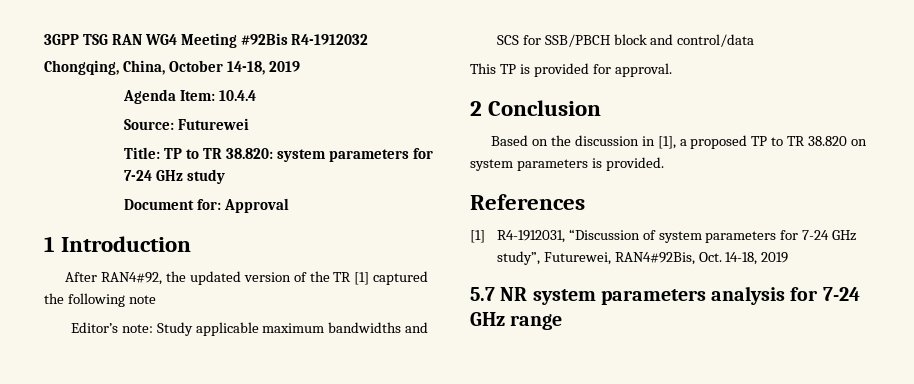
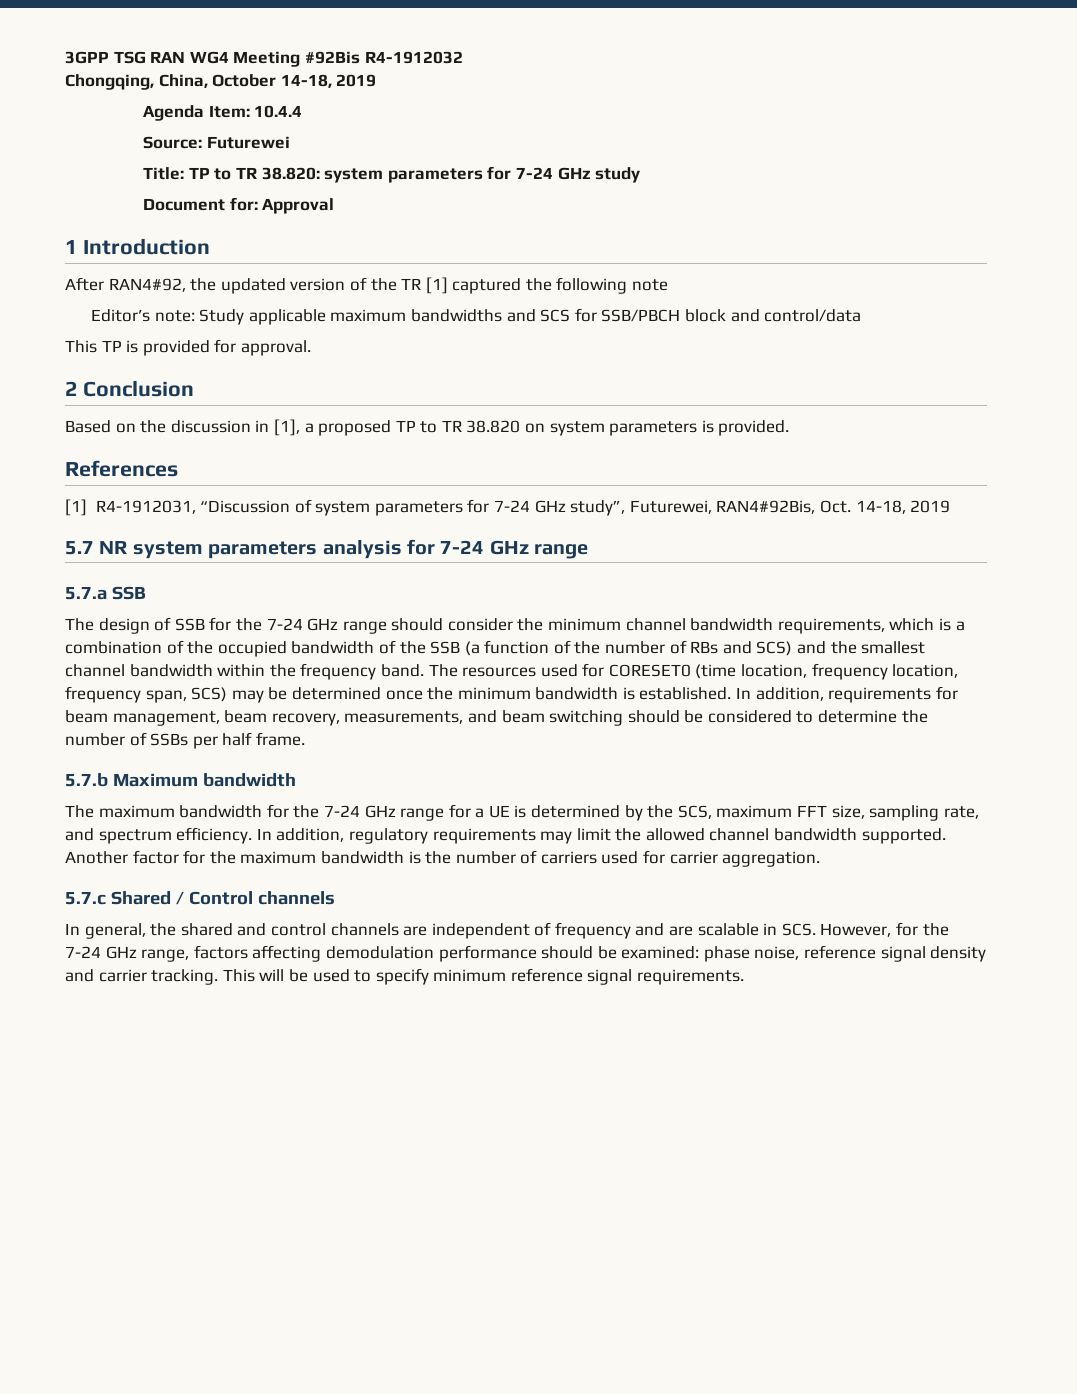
+ 5.7.a SSB
+ The design of SSB for the 7-24 GHz range should consider the minimum channel bandwidth requirements, which is a combination of the occupied bandwidth of the SSB (a function of the number of RBs and SCS) and the smallest channel bandwidth within the frequency band. The resources used for CORESET0 (time location, frequency location, frequency span, SCS) may be determined once the minimum bandwidth is established. In addition, requirements for beam management, beam recovery, measurements, and beam switching should be considered to determine the number of SSBs per half frame.
+ 5.7.b Maximum bandwidth
+ The maximum bandwidth for the 7-24 GHz range for a UE is determined by the SCS, maximum FFT size, sampling rate, and spectrum efficiency. In addition, regulatory requirements may limit the allowed channel bandwidth supported. Another factor for the maximum bandwidth is the number of carriers used for carrier aggregation.
+ 5.7.c Shared / Control channels
+ In general, the shared and control channels are independent of frequency and are scalable in SCS. However, for the 7-24 GHz range, factors affecting demodulation performance should be examined: phase noise, reference signal density and carrier tracking. This will be used to specify minimum reference signal requirements.

